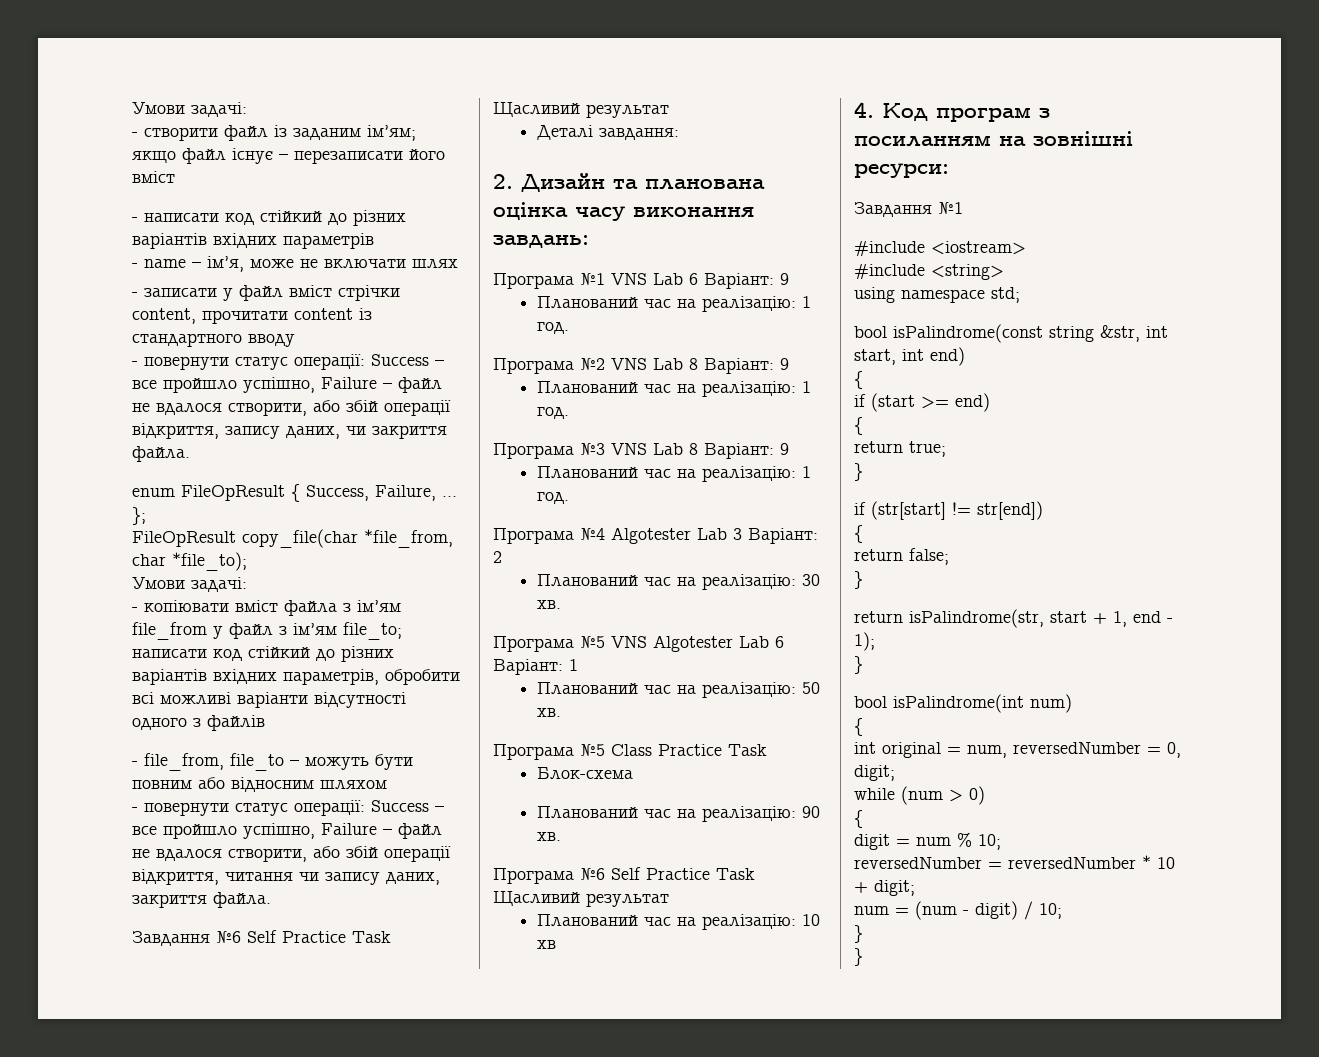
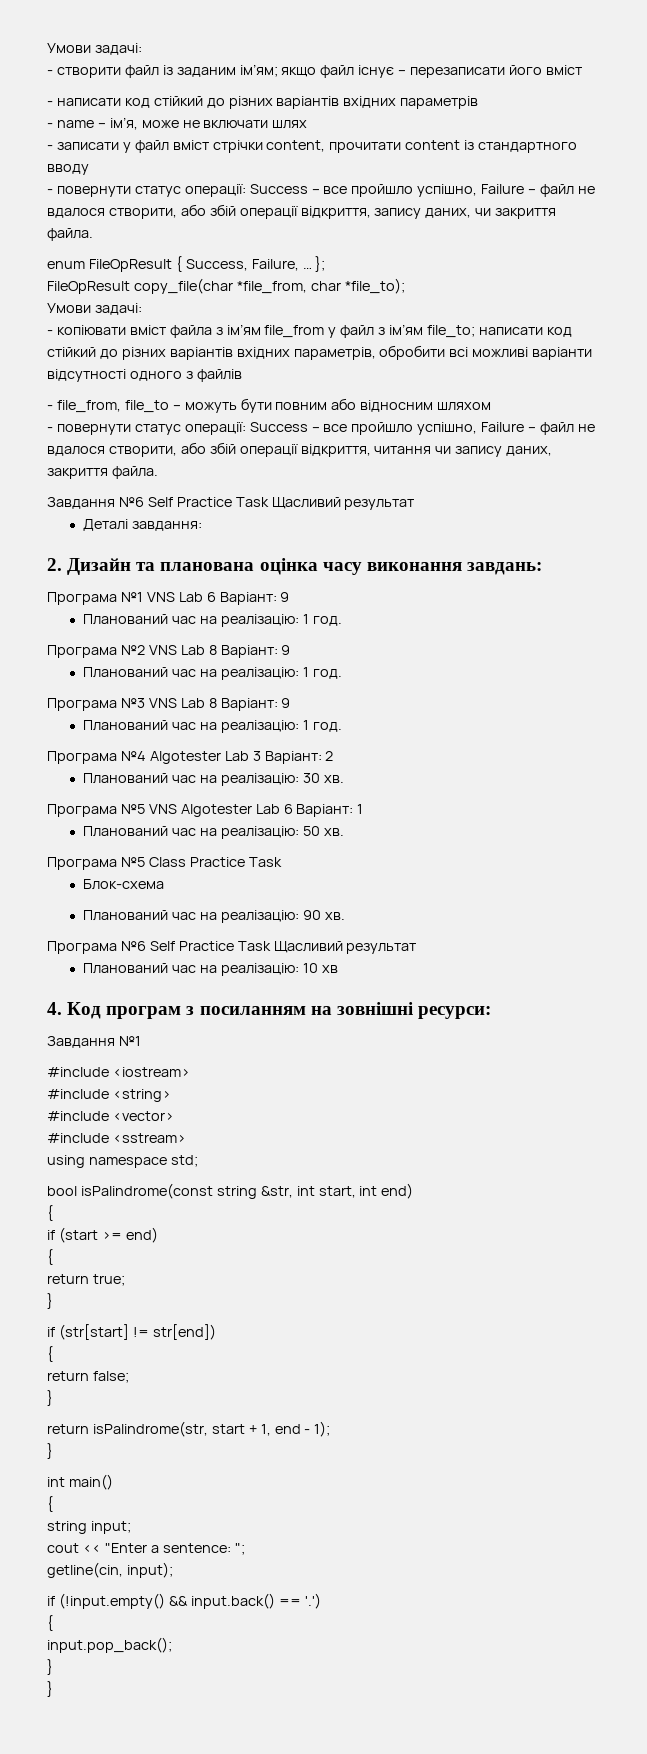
+ #include <vector>
+ #include <sstream>
- bool isPalindrome(int num)
+ int main()
  {
- int original = num, reversedNumber = 0, digit;
- while (num > 0)
+ string input;
+ cout << "Enter a sentence: ";
+ getline(cin, input);
+ if (!input.empty() && input.back() == '.')
  {
- digit = num % 10;
- reversedNumber = reversedNumber * 10 + digit;
- num = (num - digit) / 10;
+ input.pop_back();

